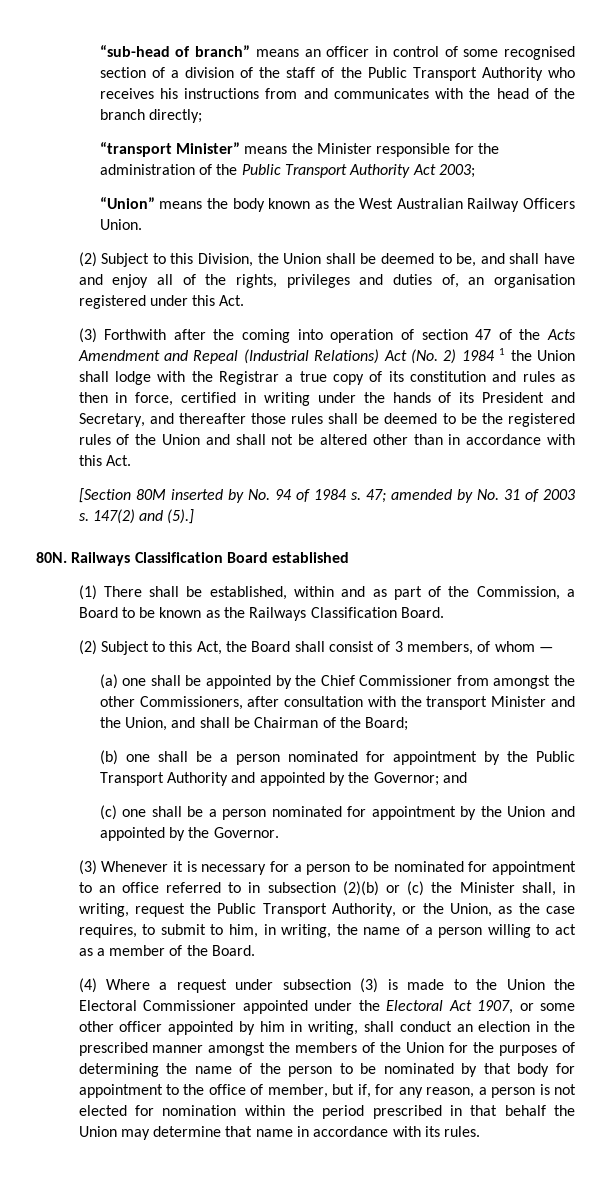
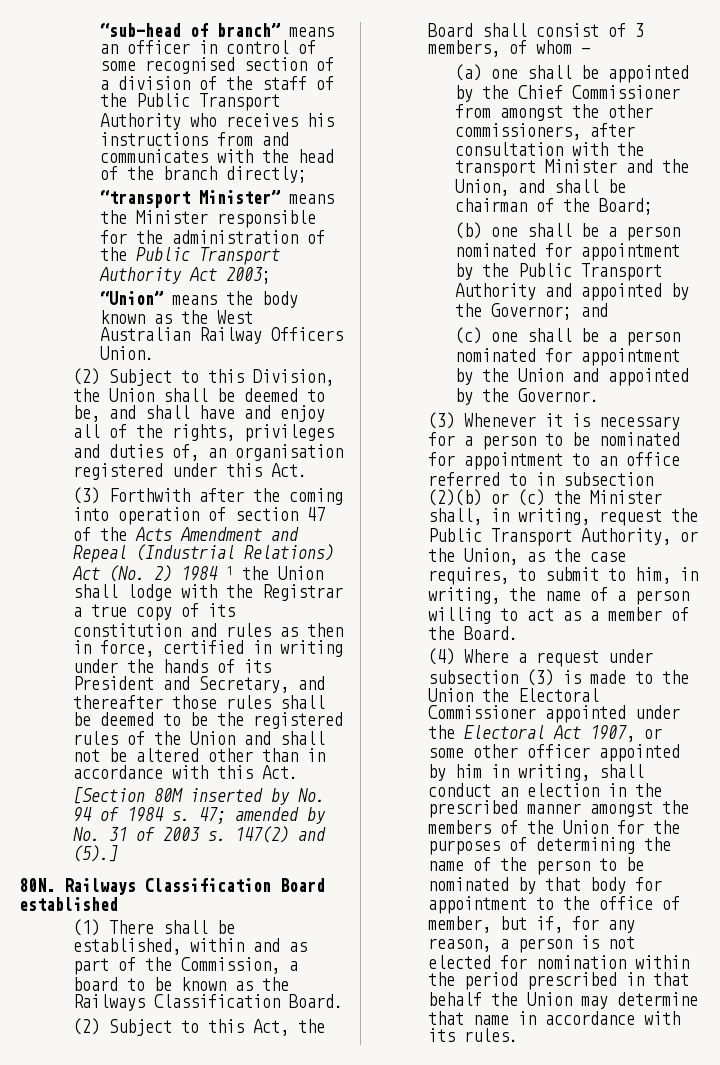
- (1) There shall be established, within and as part of the Commission, a Board to be known as the Railways Classification Board.
+ (1) There shall be established, within and as part of the Commission, a board to be known as the Railways Classification Board.
- (a) one shall be appointed by the Chief Commissioner from amongst the other Commissioners, after consultation with the transport Minister and the Union, and shall be Chairman of the Board;
+ (a) one shall be appointed by the Chief Commissioner from amongst the other commissioners, after consultation with the transport Minister and the Union, and shall be chairman of the Board;

